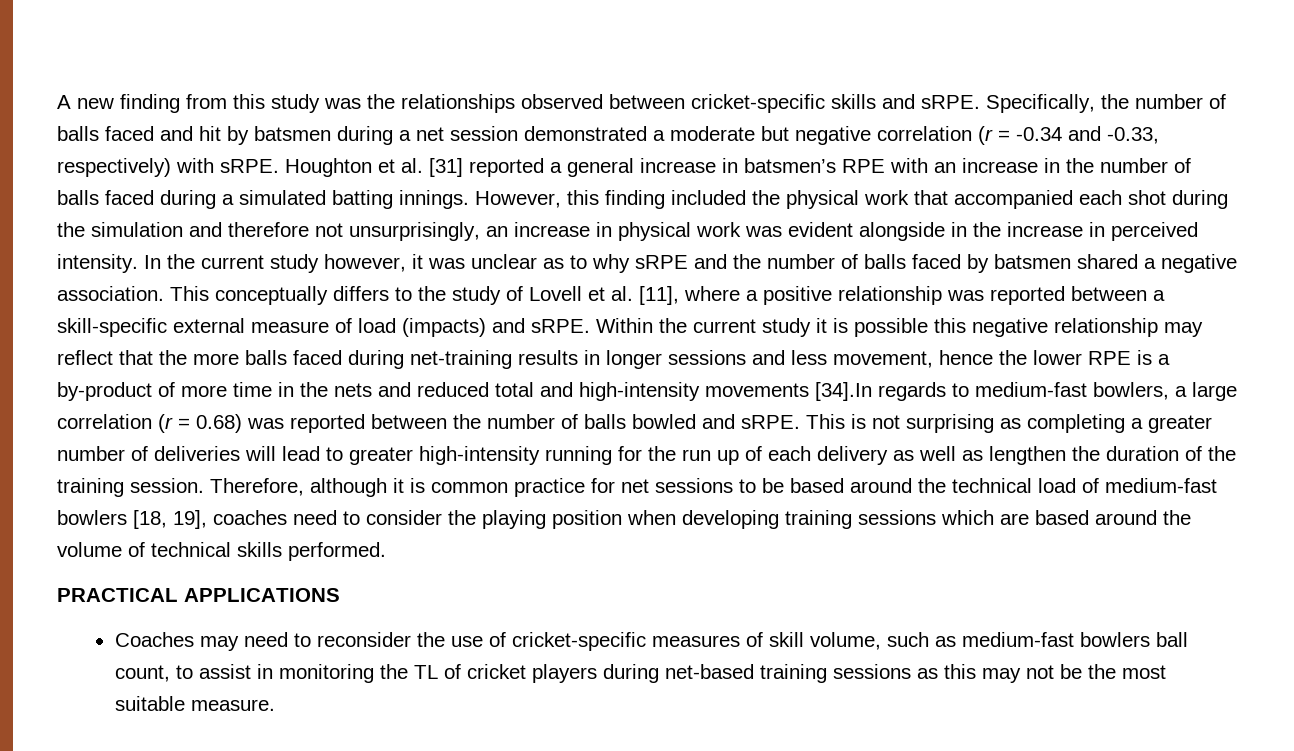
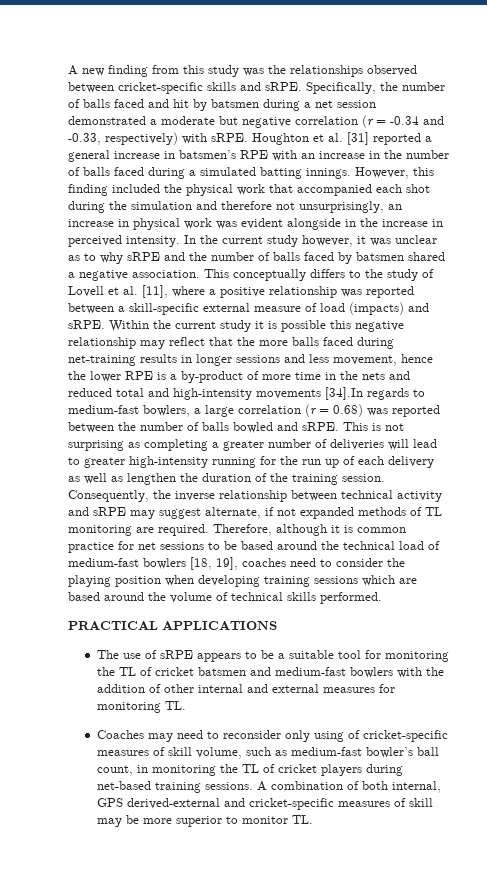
+ Consequently, the inverse relationship between technical activity and sRPE may suggest alternate, if not expanded methods of TL monitoring are required.
+ The use of sRPE appears to be a suitable tool for monitoring the TL of cricket batsmen and medium-fast bowlers with the addition of other internal and external measures for monitoring TL.
- Coaches may need to reconsider the use of cricket-specific measures of skill volume, such as medium-fast bowlers ball count, to assist in monitoring the TL of cricket players during net-based training sessions as this may not be the most suitable measure.
+ Coaches may need to reconsider only using of cricket-specific measures of skill volume, such as medium-fast bowler’s ball count, in monitoring the TL of cricket players during net-based training sessions. A combination of both internal, GPS derived-external and cricket-specific measures of skill may be more superior to monitor TL.

